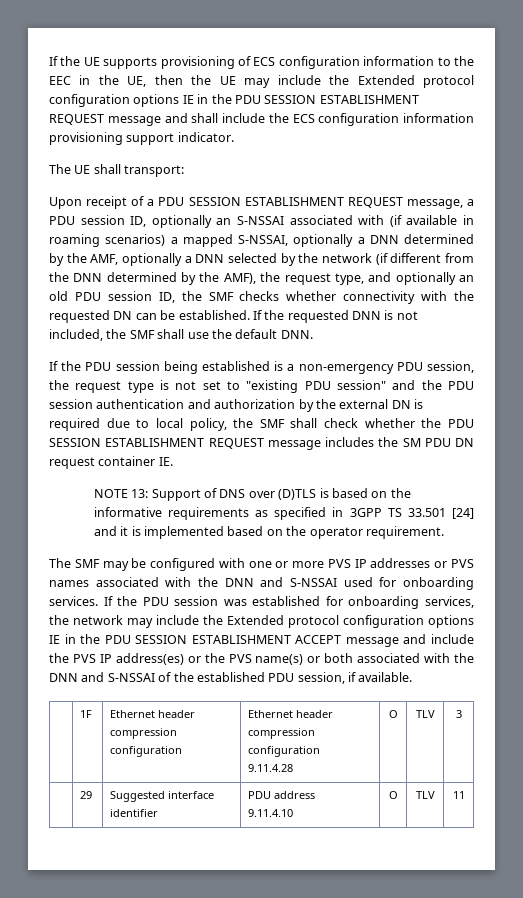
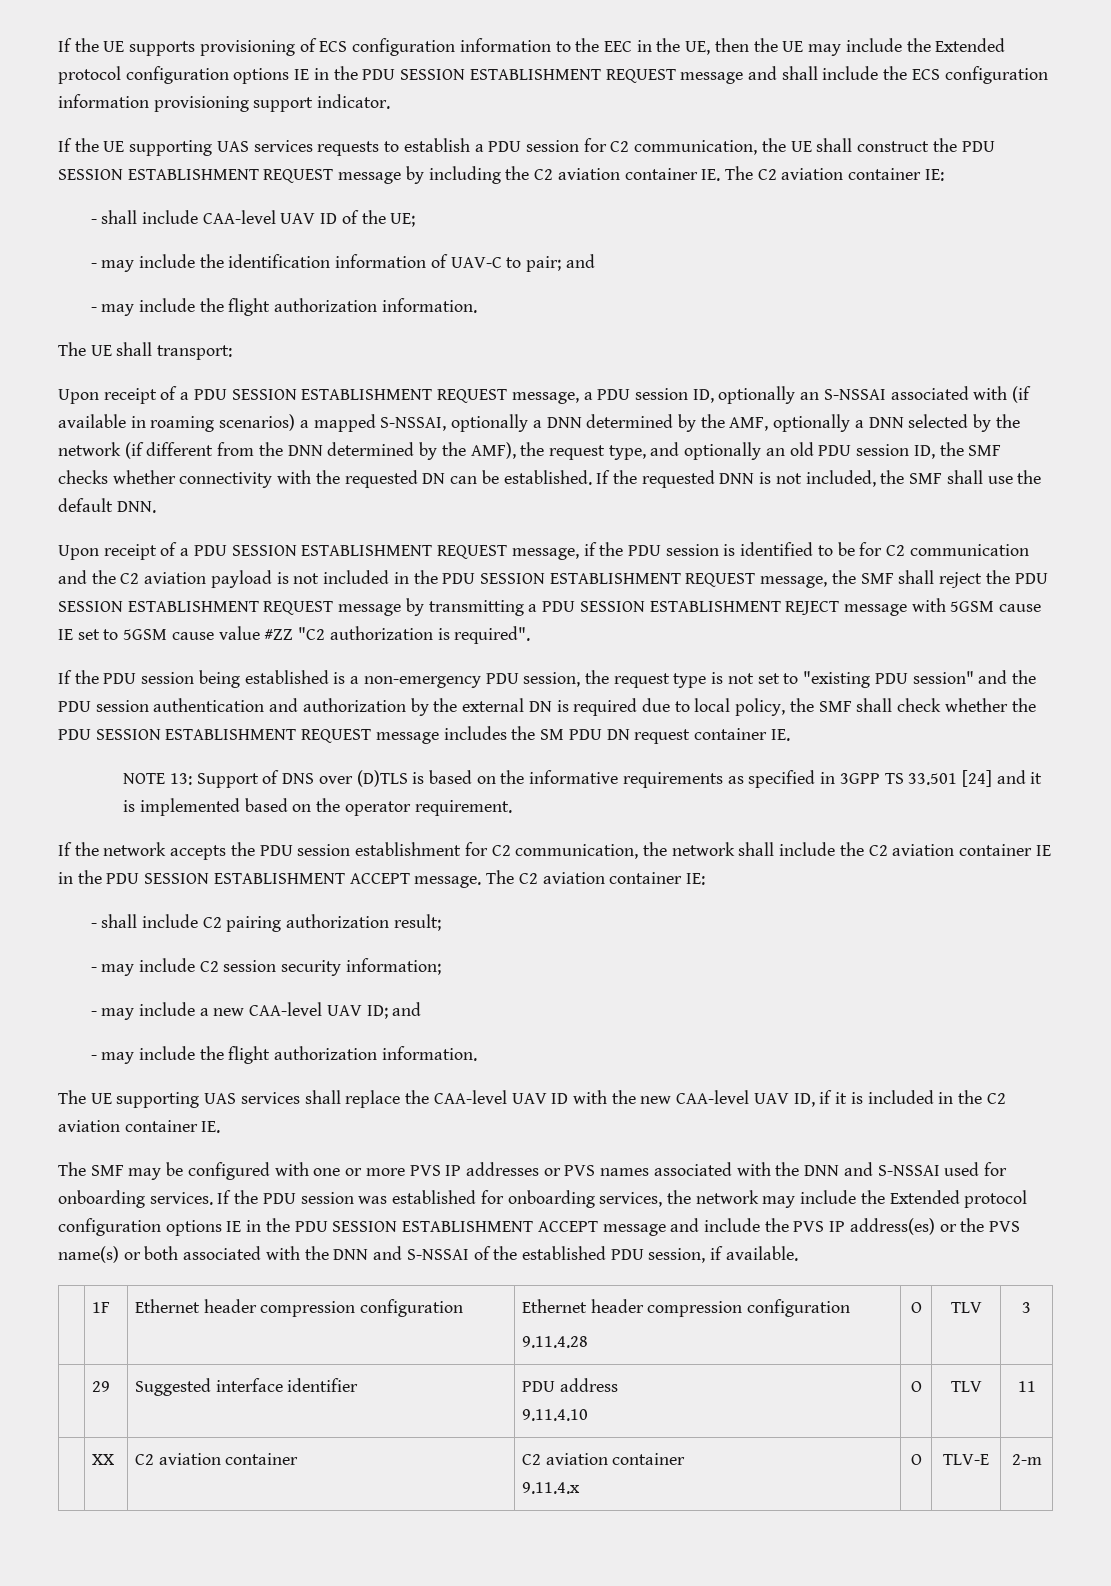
+ If the UE supporting UAS services requests to establish a PDU session for C2 communication, the UE shall construct the PDU SESSION ESTABLISHMENT REQUEST message by including the C2 aviation container IE. The C2 aviation container IE:
+ - shall include CAA-level UAV ID of the UE;
+ - may include the identification information of UAV-C to pair; and
+ - may include the flight authorization information.
+ Upon receipt of a PDU SESSION ESTABLISHMENT REQUEST message, if the PDU session is identified to be for C2 communication and the C2 aviation payload is not included in the PDU SESSION ESTABLISHMENT REQUEST message, the SMF shall reject the PDU SESSION ESTABLISHMENT REQUEST message by transmitting a PDU SESSION ESTABLISHMENT REJECT message with 5GSM cause IE set to 5GSM cause value #ZZ "C2 authorization is required".
+ If the network accepts the PDU session establishment for C2 communication, the network shall include the C2 aviation container IE in the PDU SESSION ESTABLISHMENT ACCEPT message. The C2 aviation container IE:
+ - shall include C2 pairing authorization result;
+ - may include C2 session security information;
+ - may include a new CAA-level UAV ID; and
+ - may include the flight authorization information.
+ The UE supporting UAS services shall replace the CAA-level UAV ID with the new CAA-level UAV ID, if it is included in the C2 aviation container IE.
+ | XX | C2 aviation container | C2 aviation container
+ 9.11.4.x | O | TLV-E | 2-m

